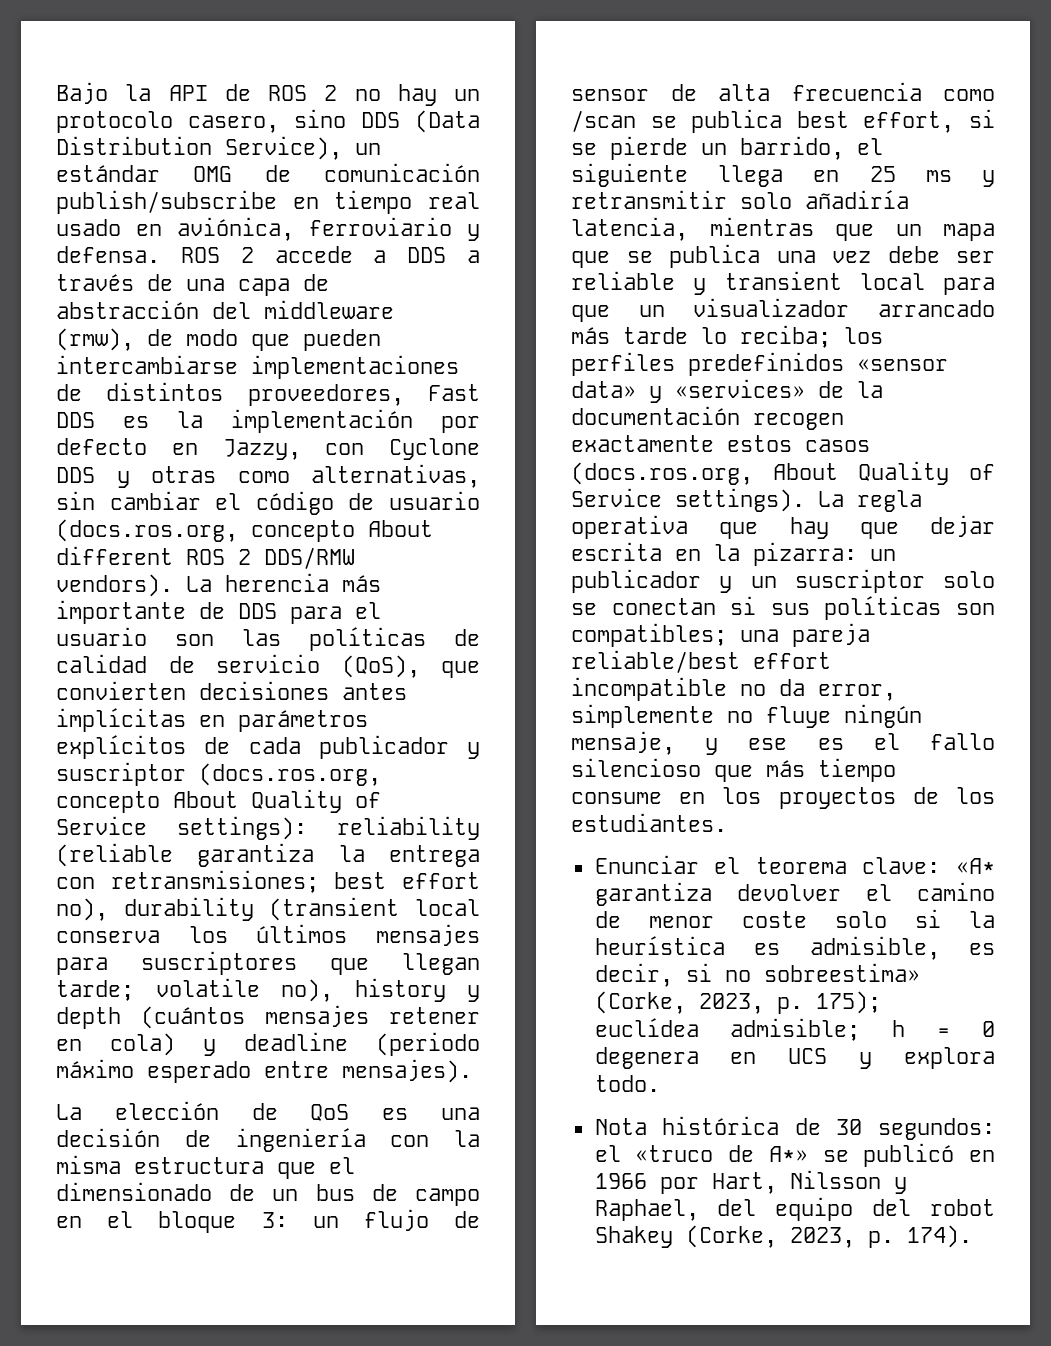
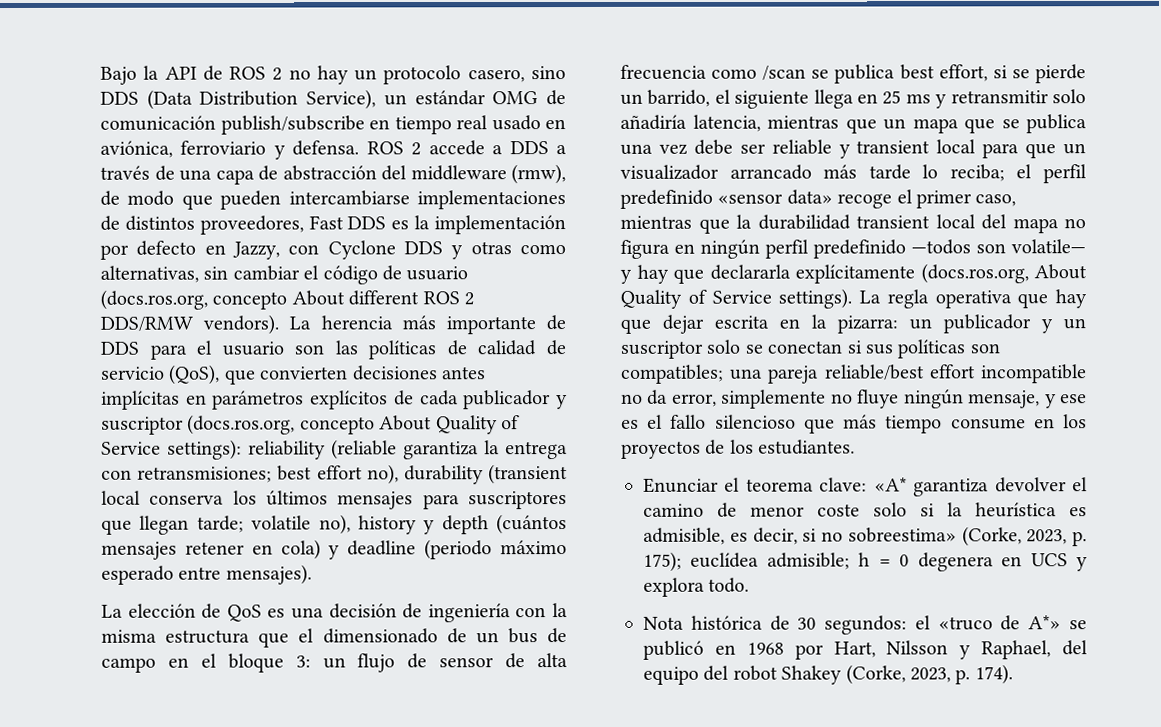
- los perfiles predefinidos «sensor data» y «services» de la documentación recogen exactamente estos casos (docs.ros.org, About Quality of Service settings).
+ el perfil predefinido «sensor data» recoge el primer caso, mientras que la durabilidad transient local del mapa no figura en ningún perfil predefinido —todos son volatile— y hay que declararla explícitamente (docs.ros.org, About Quality of Service settings).
- Nota histórica de 30 segundos: el «truco de A*» se publicó en 1966 por Hart, Nilsson y Raphael, del equipo del robot Shakey (Corke, 2023, p. 174).
+ Nota histórica de 30 segundos: el «truco de A*» se publicó en 1968 por Hart, Nilsson y Raphael, del equipo del robot Shakey (Corke, 2023, p. 174).

